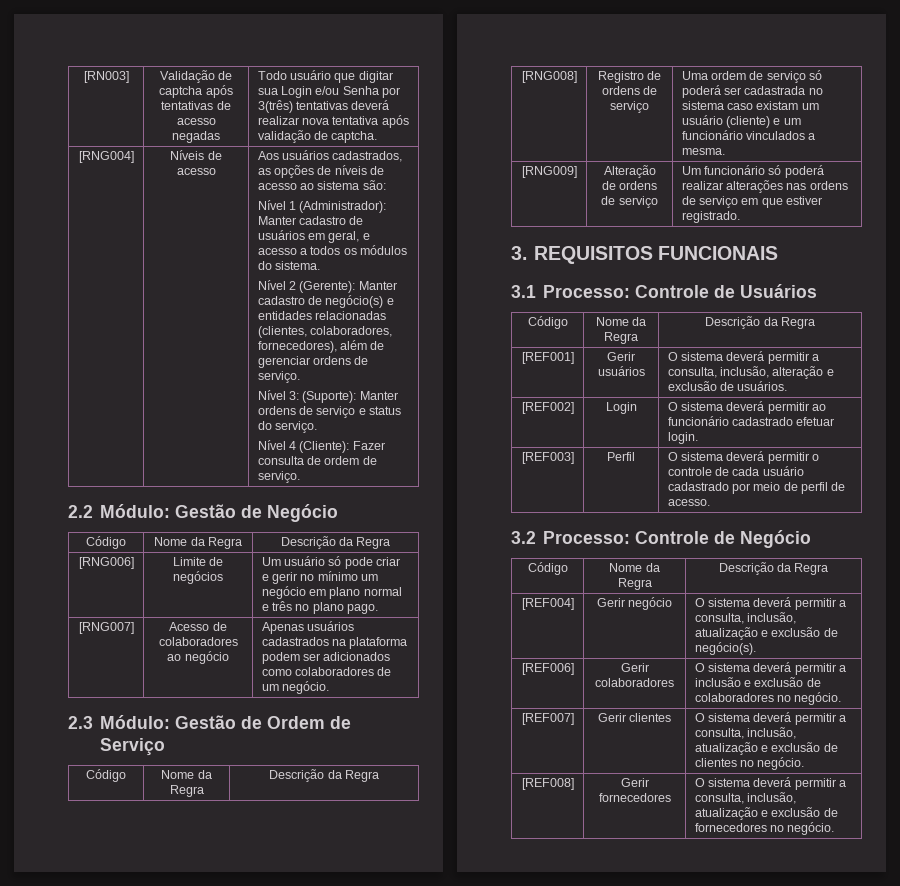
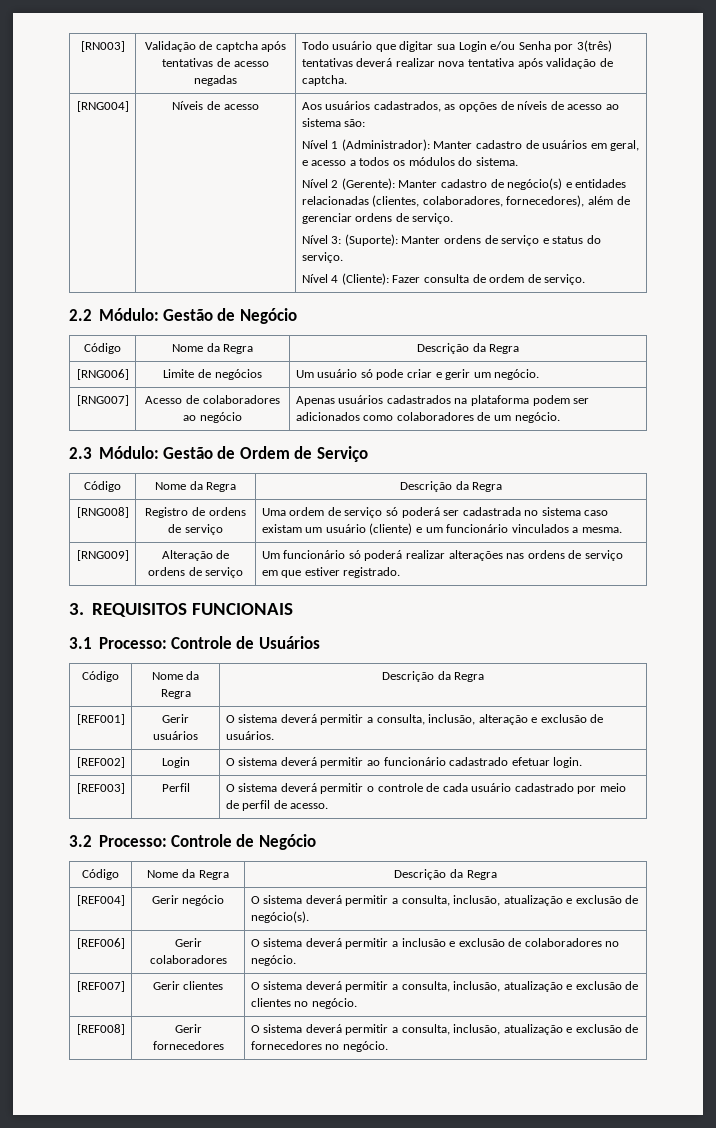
- [RNG006] | Limite de negócios | Um usuário só pode criar e gerir no mínimo um negócio em plano normal e três no plano pago.
+ [RNG006] | Limite de negócios | Um usuário só pode criar e gerir um negócio.

